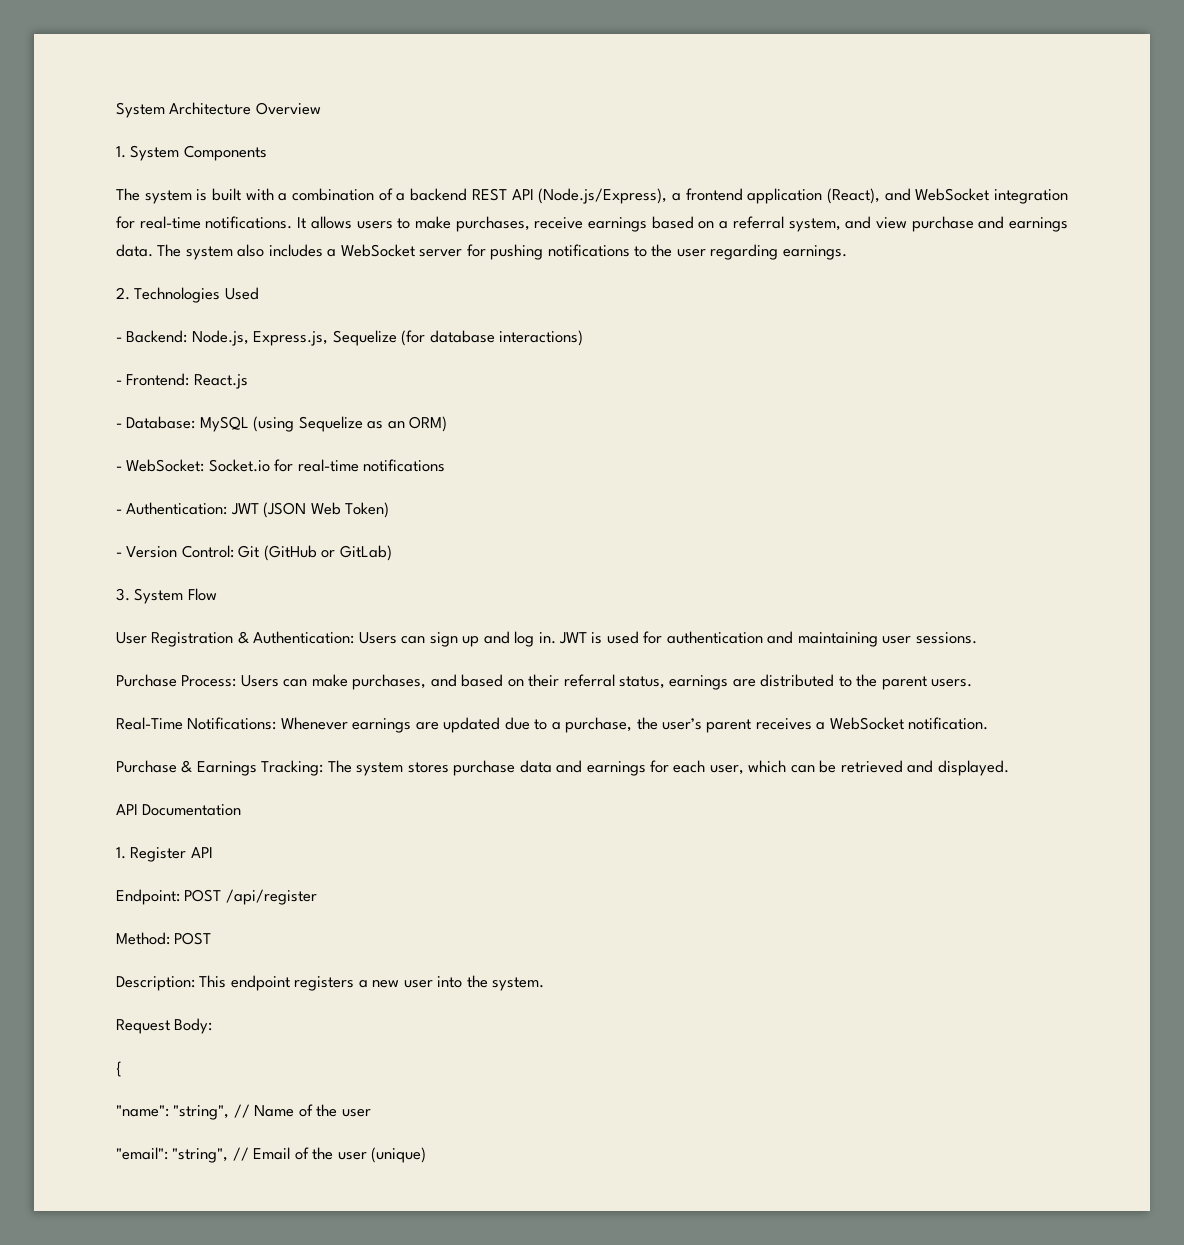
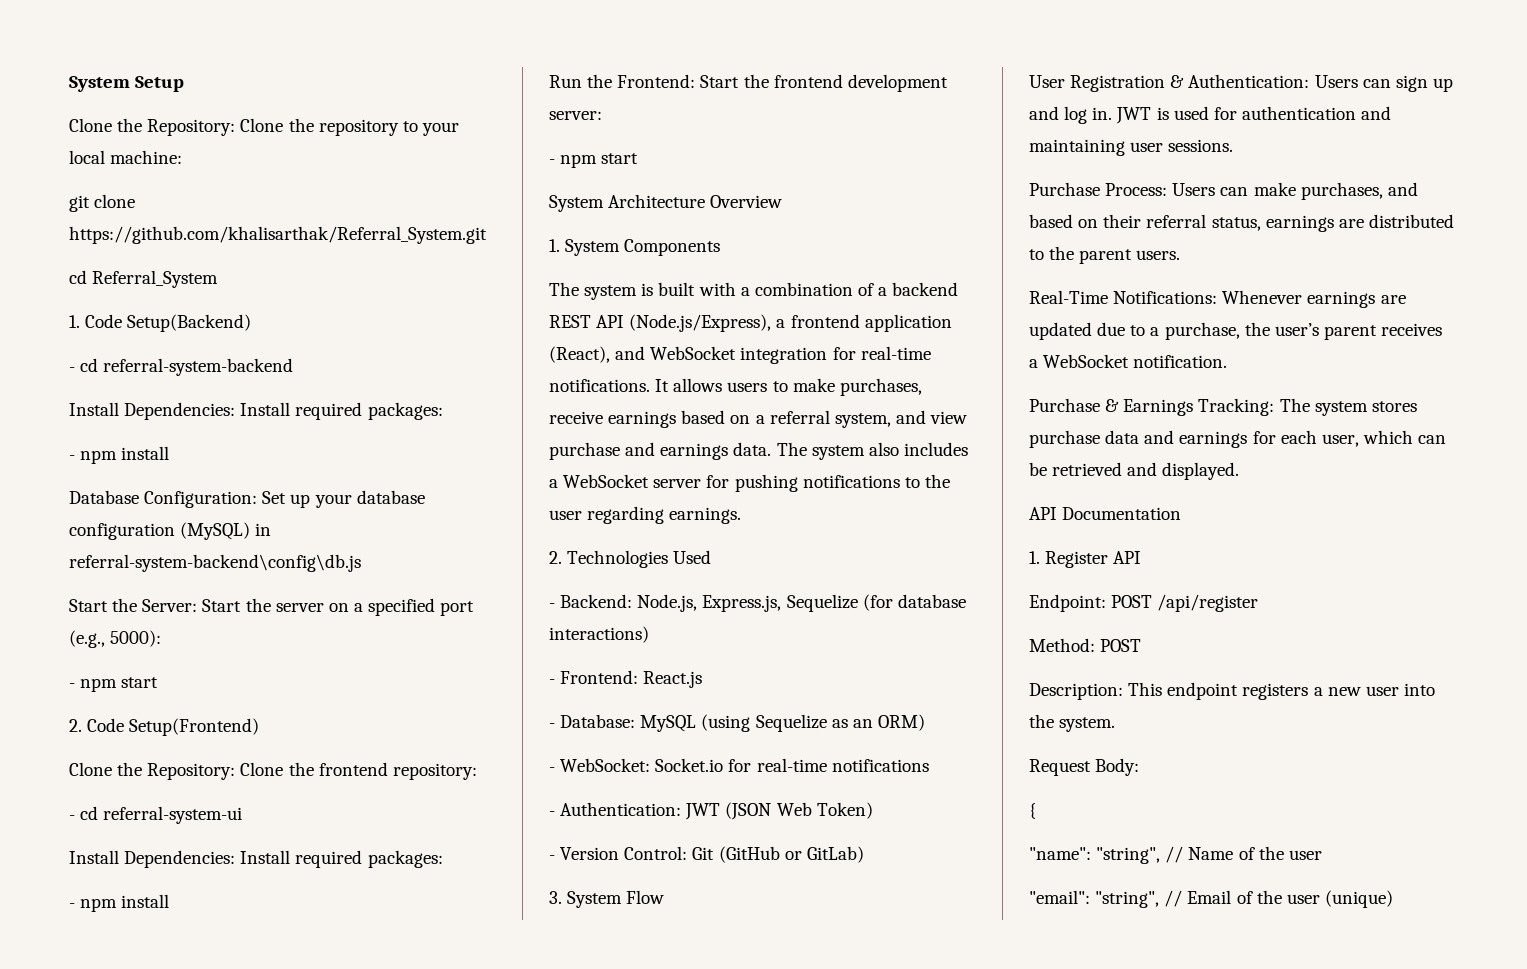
+ System Setup
+ Clone the Repository: Clone the repository to your local machine:
+ git clone https://github.com/khalisarthak/Referral_System.git
+ cd Referral_System
+ 1. Code Setup(Backend)
+ - cd referral-system-backend
+ Install Dependencies: Install required packages:
+ - npm install
+ Database Configuration: Set up your database configuration (MySQL) in referral-system-backend\config\db.js
+ Start the Server: Start the server on a specified port (e.g., 5000):
+ - npm start
+ 2. Code Setup(Frontend)
+ Clone the Repository: Clone the frontend repository:
+ - cd referral-system-ui
+ Install Dependencies: Install required packages:
+ - npm install
+ Run the Frontend: Start the frontend development server:
+ - npm start

